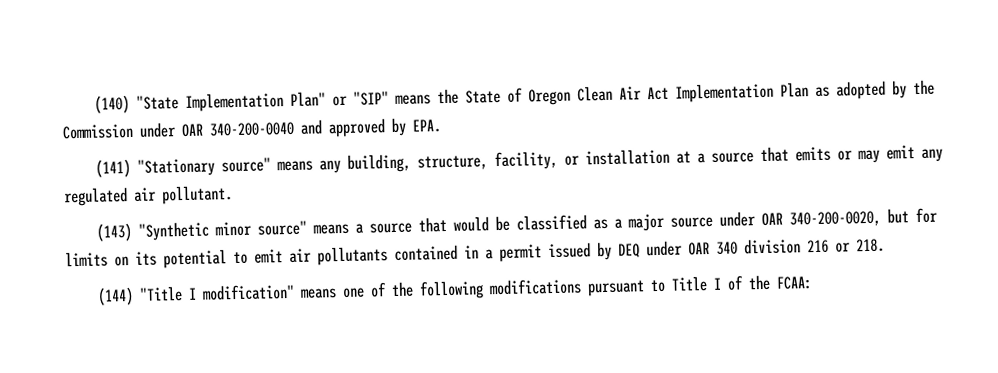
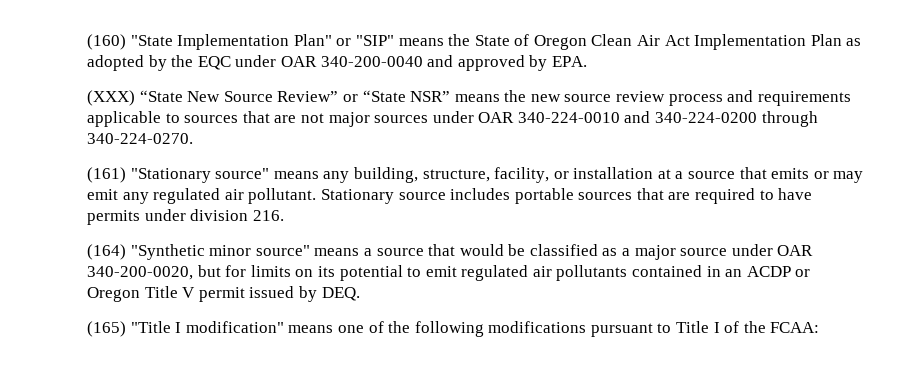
- (140) "State Implementation Plan" or "SIP" means the State of Oregon Clean Air Act Implementation Plan as adopted by the Commission under OAR 340-200-0040 and approved by EPA.
+ (160) "State Implementation Plan" or "SIP" means the State of Oregon Clean Air Act Implementation Plan as adopted by the EQC under OAR 340-200-0040 and approved by EPA.
- (141) "Stationary source" means any building, structure, facility, or installation at a source that emits or may emit any regulated air pollutant.
- (143) "Synthetic minor source" means a source that would be classified as a major source under OAR 340-200-0020, but for limits on its potential to emit air pollutants contained in a permit issued by DEQ under OAR 340 division 216 or 218.
- (144) "Title I modification" means one of the following modifications pursuant to Title I of the FCAA:
+ (XXX) “State New Source Review” or “State NSR” means the new source review process and requirements applicable to sources that are not major sources under OAR 340-224-0010 and 340-224-0200 through 340-224-0270.
+ (161) "Stationary source" means any building, structure, facility, or installation at a source that emits or may emit any regulated air pollutant. Stationary source includes portable sources that are required to have permits under division 216.
+ (164) "Synthetic minor source" means a source that would be classified as a major source under OAR 340-200-0020, but for limits on its potential to emit regulated air pollutants contained in an ACDP or Oregon Title V permit issued by DEQ.
+ (165) "Title I modification" means one of the following modifications pursuant to Title I of the FCAA:

